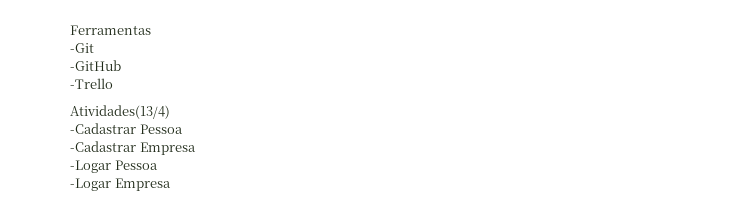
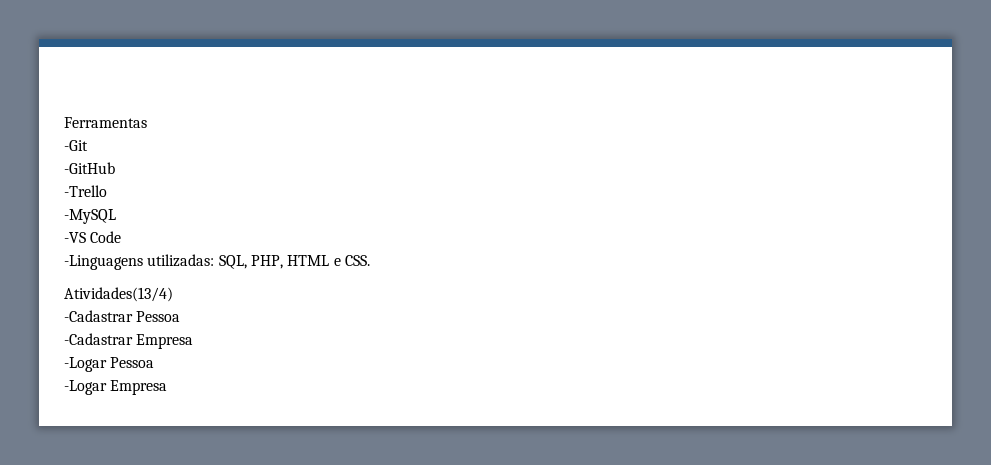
+ -MySQL
+ -VS Code
+ -Linguagens utilizadas: SQL, PHP, HTML e CSS.

